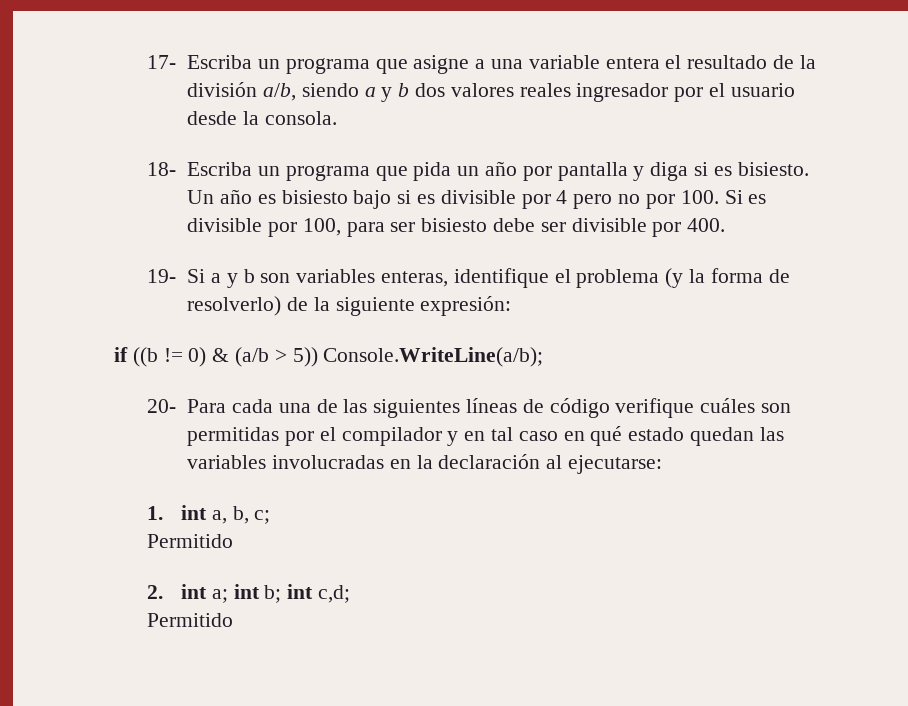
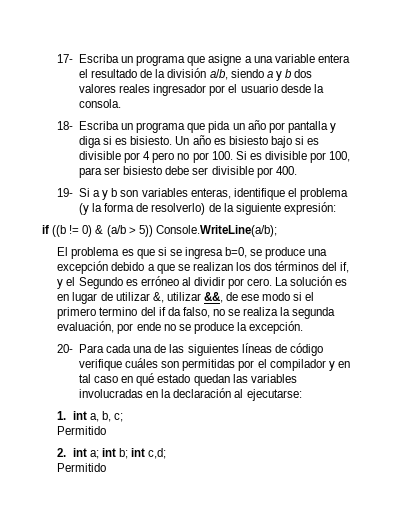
+ El problema es que si se ingresa b=0, se produce una excepción debido a que se realizan los dos términos del if, y el Segundo es erróneo al dividir por cero. La solución es en lugar de utilizar &, utilizar &&, de ese modo si el primero termino del if da falso, no se realiza la segunda evaluación, por ende no se produce la excepción.

